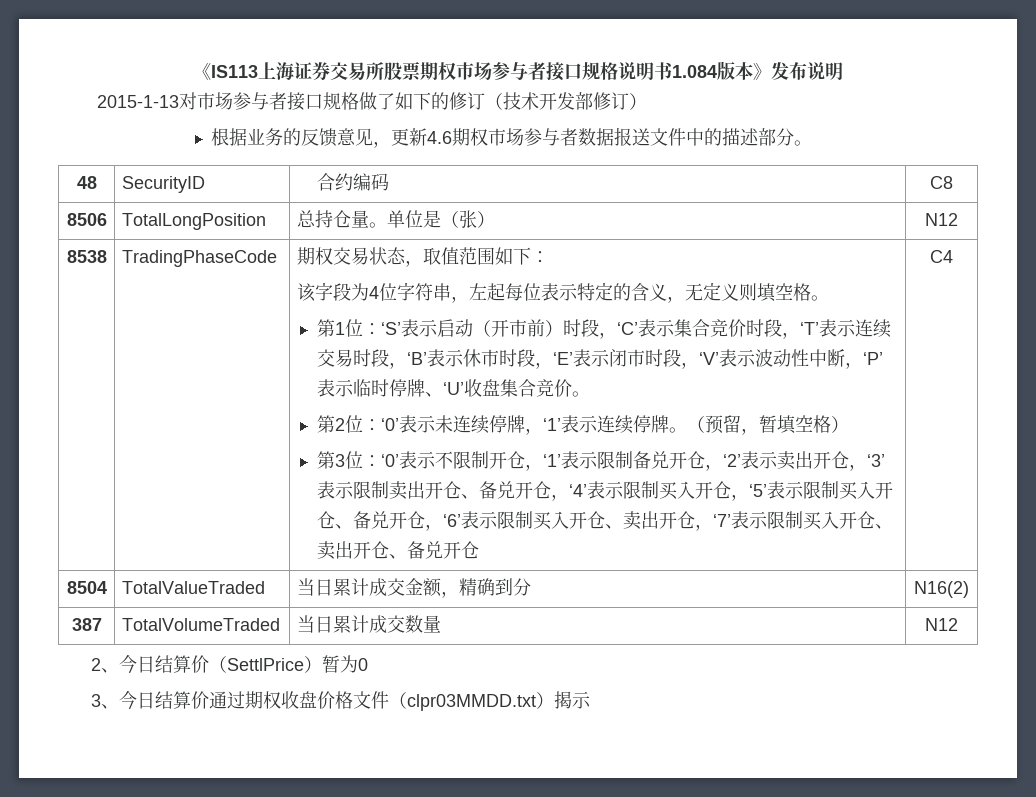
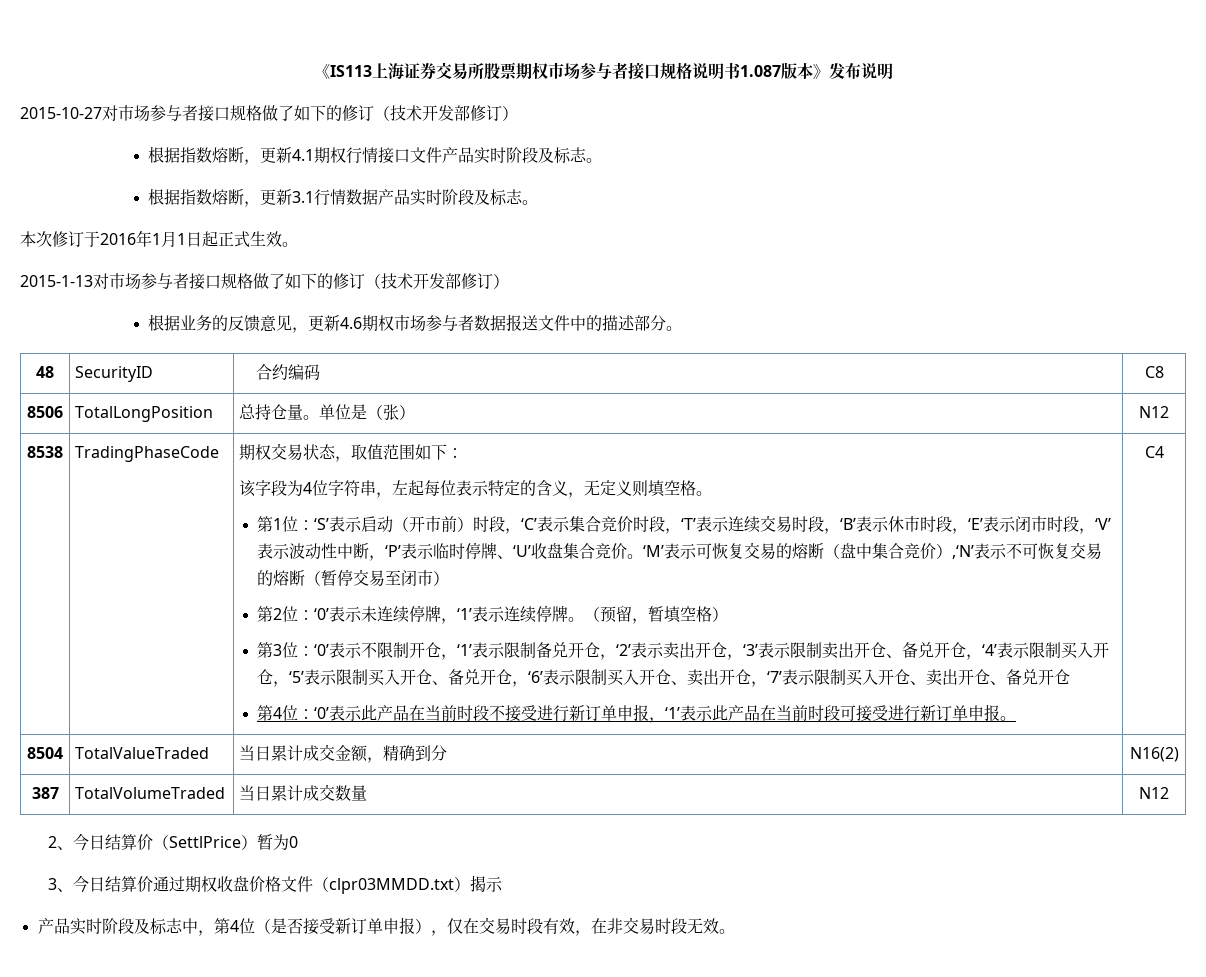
- 《IS113上海证券交易所股票期权市场参与者接口规格说明书1.084版本》发布说明
+ 《IS113上海证券交易所股票期权市场参与者接口规格说明书1.087版本》发布说明
+ 2015-10-27对市场参与者接口规格做了如下的修订（技术开发部修订）
+ 根据指数熔断，更新4.1期权行情接口文件产品实时阶段及标志。
+ 根据指数熔断，更新3.1行情数据产品实时阶段及标志。
+ 本次修订于2016年1月1日起正式生效。
+ ‘M’表示可恢复交易的熔断（盘中集合竞价）,‘N’表示不可恢复交易的熔断（暂停交易至闭市）
+ 第4位：‘0’表示此产品在当前时段不接受进行新订单申报，‘1’表示此产品在当前时段可接受进行新订单申报。
+ 产品实时阶段及标志中，第4位（是否接受新订单申报），仅在交易时段有效，在非交易时段无效。

